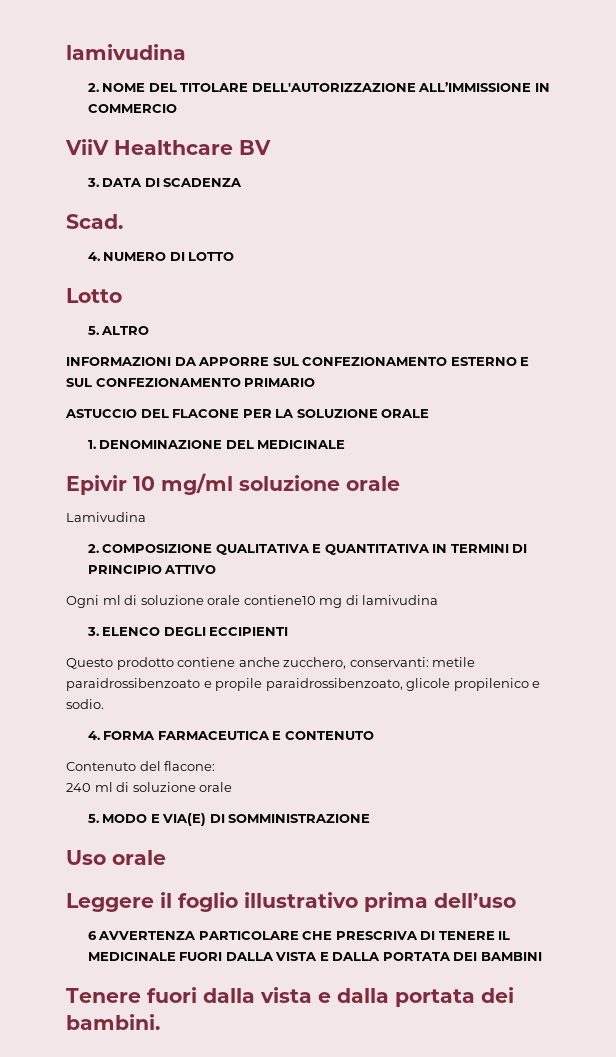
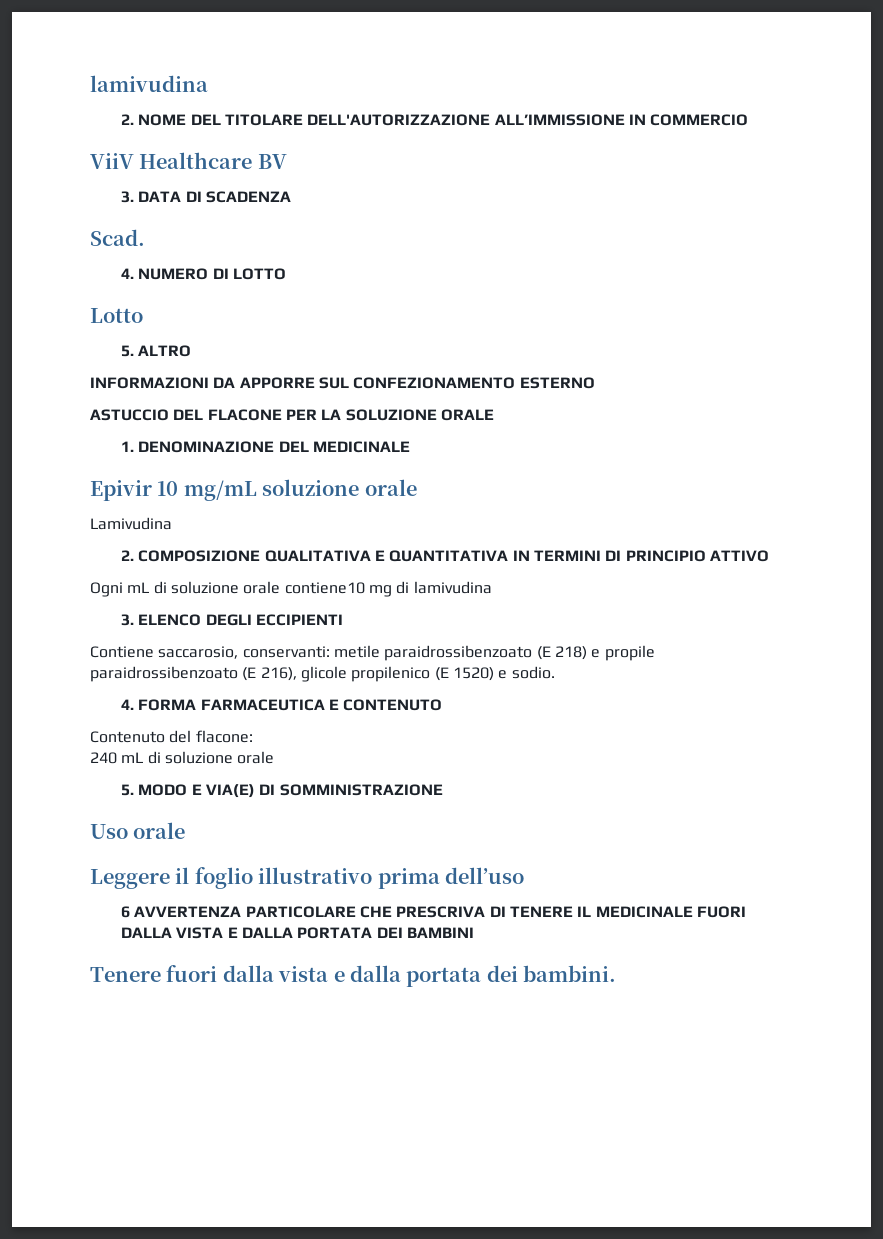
- INFORMAZIONI DA APPORRE SUL CONFEZIONAMENTO ESTERNO E SUL CONFEZIONAMENTO PRIMARIO
+ INFORMAZIONI DA APPORRE SUL CONFEZIONAMENTO ESTERNO
- Epivir 10 mg/ml soluzione orale
+ Epivir 10 mg/mL soluzione orale
- Ogni ml di soluzione orale contiene10 mg di lamivudina
+ Ogni mL di soluzione orale contiene10 mg di lamivudina
- Questo prodotto contiene anche zucchero, conservanti: metile paraidrossibenzoato e propile paraidrossibenzoato, glicole propilenico e sodio.
+ Contiene saccarosio, conservanti: metile paraidrossibenzoato (E 218) e propile paraidrossibenzoato (E 216), glicole propilenico (E 1520) e sodio.
- 240 ml di soluzione orale
+ 240 mL di soluzione orale

